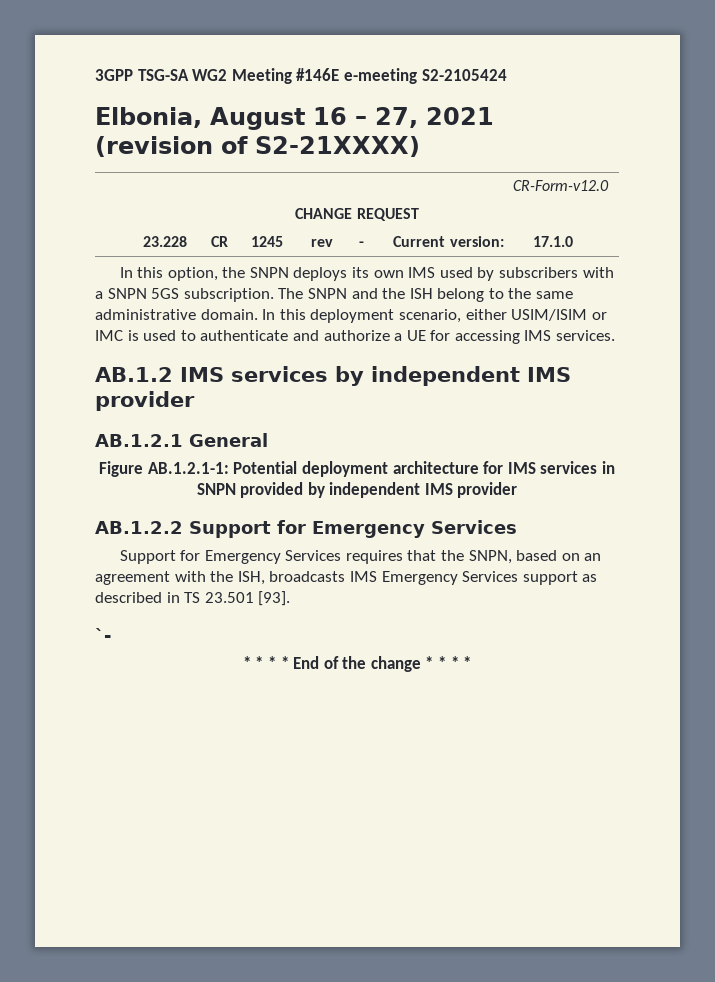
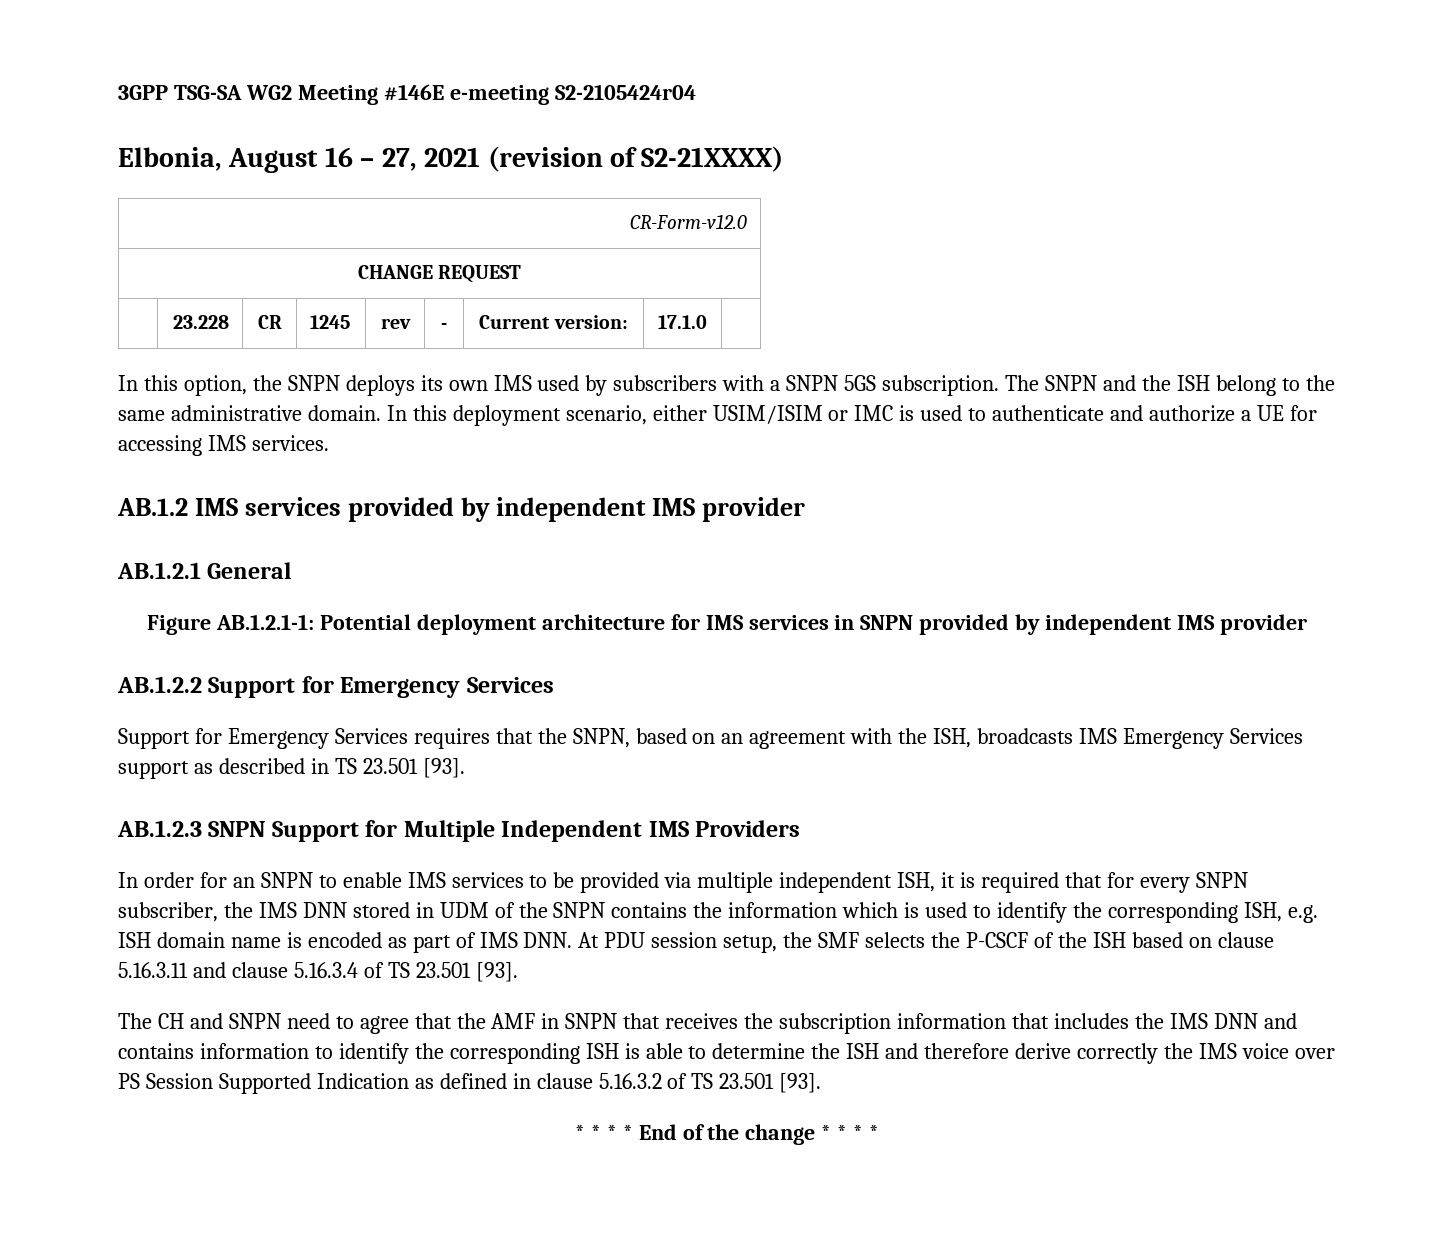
- 3GPP TSG-SA WG2 Meeting #146E e-meeting S2-2105424
+ 3GPP TSG-SA WG2 Meeting #146E e-meeting S2-2105424r04
- AB.1.2 IMS services by independent IMS provider
+ AB.1.2 IMS services provided by independent IMS provider
- `-
+ AB.1.2.3 SNPN Support for Multiple Independent IMS Providers
+ In order for an SNPN to enable IMS services to be provided via multiple independent ISH, it is required that for every SNPN subscriber, the IMS DNN stored in UDM of the SNPN contains the information which is used to identify the corresponding ISH, e.g. ISH domain name is encoded as part of IMS DNN. At PDU session setup, the SMF selects the P-CSCF of the ISH based on clause 5.16.3.11 and clause 5.16.3.4 of TS 23.501 [93].
+ The CH and SNPN need to agree that the AMF in SNPN that receives the subscription information that includes the IMS DNN and contains information to identify the corresponding ISH is able to determine the ISH and therefore derive correctly the IMS voice over PS Session Supported Indication as defined in clause 5.16.3.2 of TS 23.501 [93].

